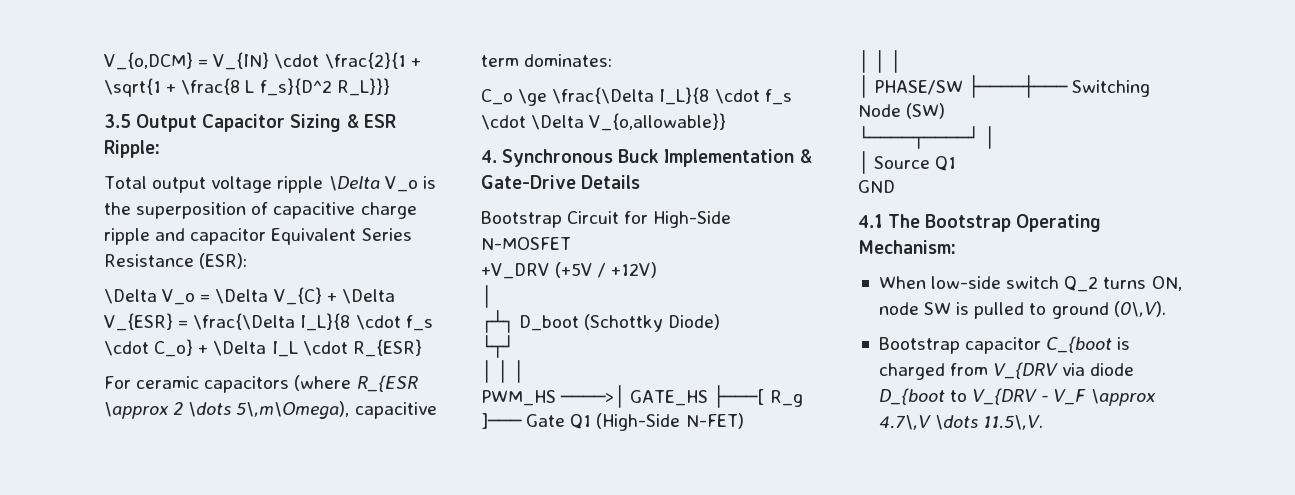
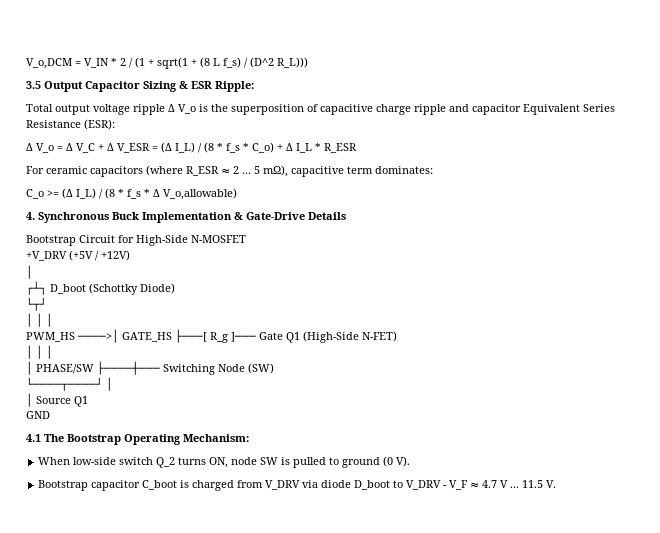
- V_{o,DCM} = V_{IN} \cdot \frac{2}{1 + \sqrt{1 + \frac{8 L f_s}{D^2 R_L}}}
+ V_o,DCM = V_IN * 2 / (1 + sqrt(1 + (8 L f_s) / (D^2 R_L)))
- Total output voltage ripple \Delta V_o is the superposition of capacitive charge ripple and capacitor Equivalent Series Resistance (ESR):
+ Total output voltage ripple Δ V_o is the superposition of capacitive charge ripple and capacitor Equivalent Series Resistance (ESR):
- \Delta V_o = \Delta V_{C} + \Delta V_{ESR} = \frac{\Delta I_L}{8 \cdot f_s \cdot C_o} + \Delta I_L \cdot R_{ESR}
- For ceramic capacitors (where R_{ESR \approx 2 \dots 5\,m\Omega), capacitive term dominates:
- C_o \ge \frac{\Delta I_L}{8 \cdot f_s \cdot \Delta V_{o,allowable}}
+ Δ V_o = Δ V_C + Δ V_ESR = (Δ I_L) / (8 * f_s * C_o) + Δ I_L * R_ESR
+ For ceramic capacitors (where R_ESR ≈ 2 ... 5 mΩ), capacitive term dominates:
+ C_o >= (Δ I_L) / (8 * f_s * Δ V_o,allowable)
- When low-side switch Q_2 turns ON, node SW is pulled to ground (0\,V).
+ When low-side switch Q_2 turns ON, node SW is pulled to ground (0 V).
- Bootstrap capacitor C_{boot is charged from V_{DRV via diode D_{boot to V_{DRV - V_F \approx 4.7\,V \dots 11.5\,V.
+ Bootstrap capacitor C_boot is charged from V_DRV via diode D_boot to V_DRV - V_F ≈ 4.7 V ... 11.5 V.

